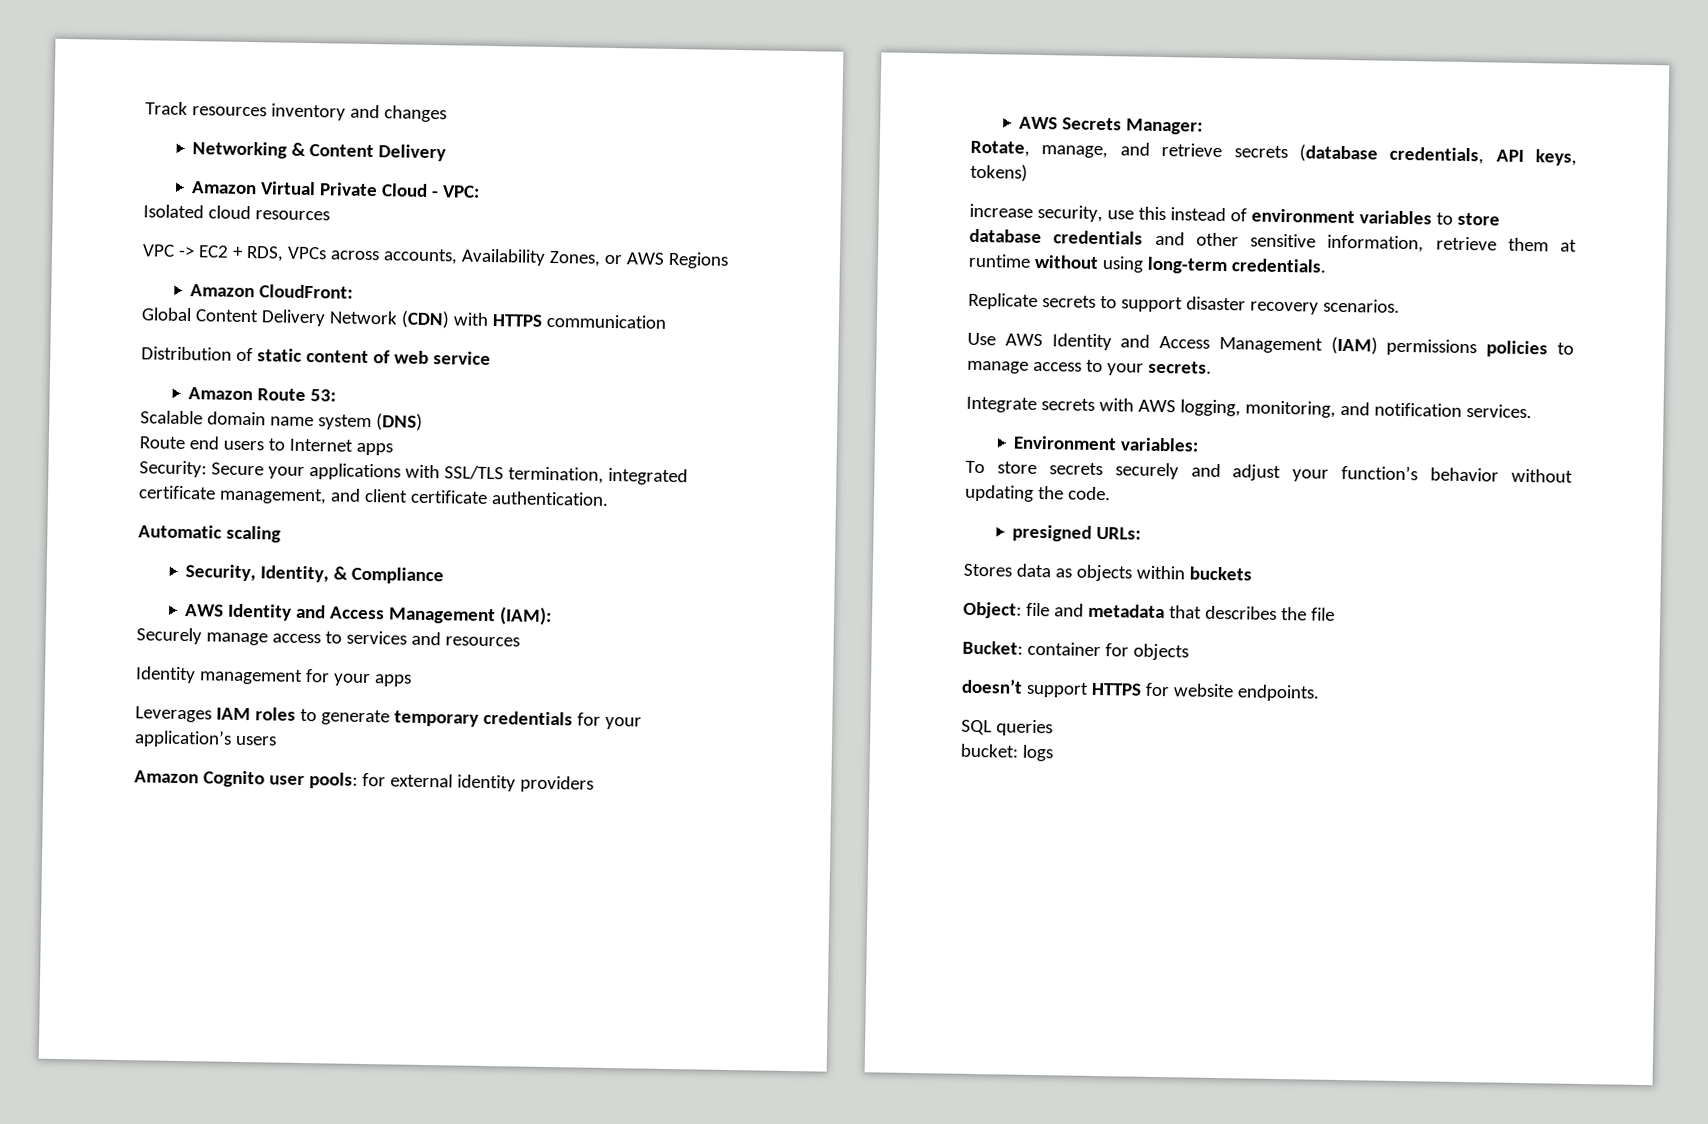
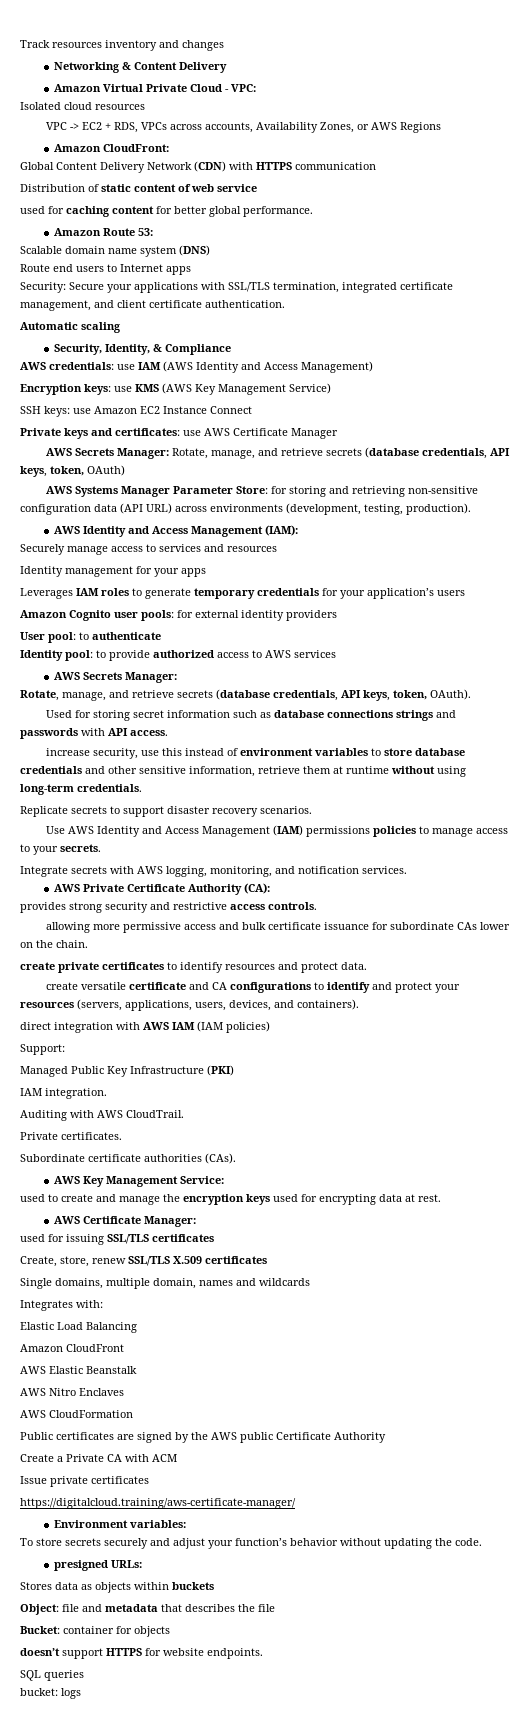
+ used for caching content for better global performance.
+ AWS credentials: use IAM (AWS Identity and Access Management)
+ Encryption keys: use KMS (AWS Key Management Service)
+ SSH keys: use Amazon EC2 Instance Connect
+ Private keys and certificates: use AWS Certificate Manager
+ AWS Secrets Manager: Rotate, manage, and retrieve secrets (database credentials, API keys, token, OAuth)
+ AWS Systems Manager Parameter Store: for storing and retrieving non-sensitive configuration data (API URL) across environments (development, testing, production).
+ User pool: to authenticate
+ Identity pool: to provide authorized access to AWS services
- Rotate, manage, and retrieve secrets (database credentials, API keys, tokens)
+ Rotate, manage, and retrieve secrets (database credentials, API keys, token, OAuth).
+ Used for storing secret information such as database connections strings and passwords with API access.
+ AWS Private Certificate Authority (CA):
+ provides strong security and restrictive access controls.
+ allowing more permissive access and bulk certificate issuance for subordinate CAs lower on the chain.
+ create private certificates to identify resources and protect data.
+ create versatile certificate and CA configurations to identify and protect your resources (servers, applications, users, devices, and containers).
+ direct integration with AWS IAM (IAM policies)
+ Support:
+ Managed Public Key Infrastructure (PKI)
+ IAM integration.
+ Auditing with AWS CloudTrail.
+ Private certificates.
+ Subordinate certificate authorities (CAs).
+ AWS Key Management Service:
+ used to create and manage the encryption keys used for encrypting data at rest.
+ AWS Certificate Manager:
+ used for issuing SSL/TLS certificates
+ Create, store, renew SSL/TLS X.509 certificates
+ Single domains, multiple domain, names and wildcards
+ Integrates with:
+ Elastic Load Balancing
+ Amazon CloudFront
+ AWS Elastic Beanstalk
+ AWS Nitro Enclaves
+ AWS CloudFormation
+ Public certificates are signed by the AWS public Certificate Authority
+ Create a Private CA with ACM
+ Issue private certificates
+ https://digitalcloud.training/aws-certificate-manager/

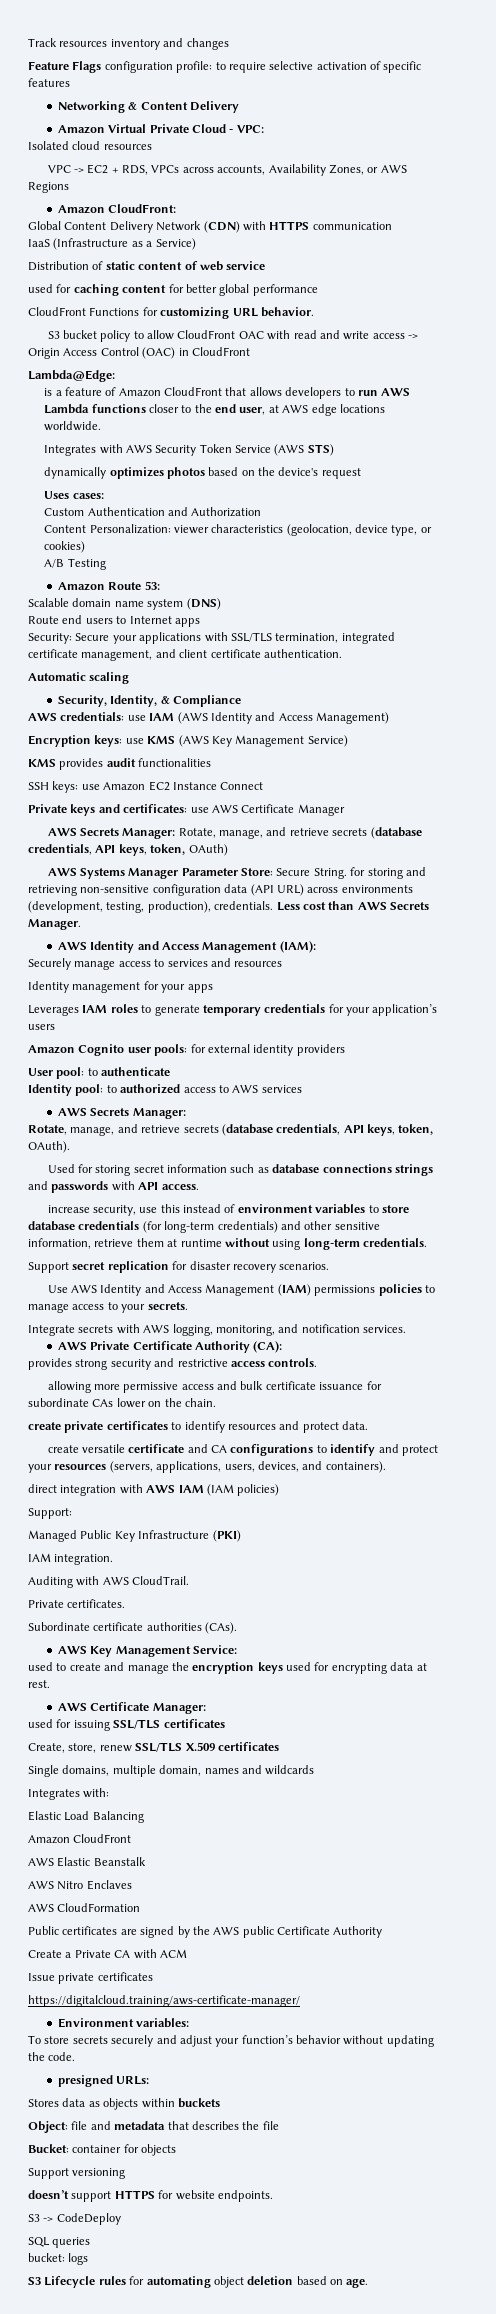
+ Feature Flags configuration profile: to require selective activation of specific features
+ IaaS (Infrastructure as a Service)
- used for caching content for better global performance.
+ used for caching content for better global performance
+ CloudFront Functions for customizing URL behavior.
+ S3 bucket policy to allow CloudFront OAC with read and write access -> Origin Access Control (OAC) in CloudFront
+ Lambda@Edge:
+ is a feature of Amazon CloudFront that allows developers to run AWS Lambda functions closer to the end user, at AWS edge locations worldwide.
+ Integrates with AWS Security Token Service (AWS STS)
+ dynamically optimizes photos based on the device's request
+ Uses cases:
+ Custom Authentication and Authorization
+ Content Personalization: viewer characteristics (geolocation, device type, or cookies)
+ A/B Testing
+ KMS provides audit functionalities
- AWS Systems Manager Parameter Store: for storing and retrieving non-sensitive configuration data (API URL) across environments (development, testing, production).
+ AWS Systems Manager Parameter Store: Secure String. for storing and retrieving non-sensitive configuration data (API URL) across environments (development, testing, production), credentials. Less cost than AWS Secrets Manager.
- Identity pool: to provide authorized access to AWS services
+ Identity pool: to authorized access to AWS services
- increase security, use this instead of environment variables to store database credentials and other sensitive information, retrieve them at runtime without using long-term credentials.
+ increase security, use this instead of environment variables to store database credentials (for long-term credentials) and other sensitive information, retrieve them at runtime without using long-term credentials.
- Replicate secrets to support disaster recovery scenarios.
+ Support secret replication for disaster recovery scenarios.
+ Support versioning
+ S3 -> CodeDeploy
+ S3 Lifecycle rules for automating object deletion based on age.

